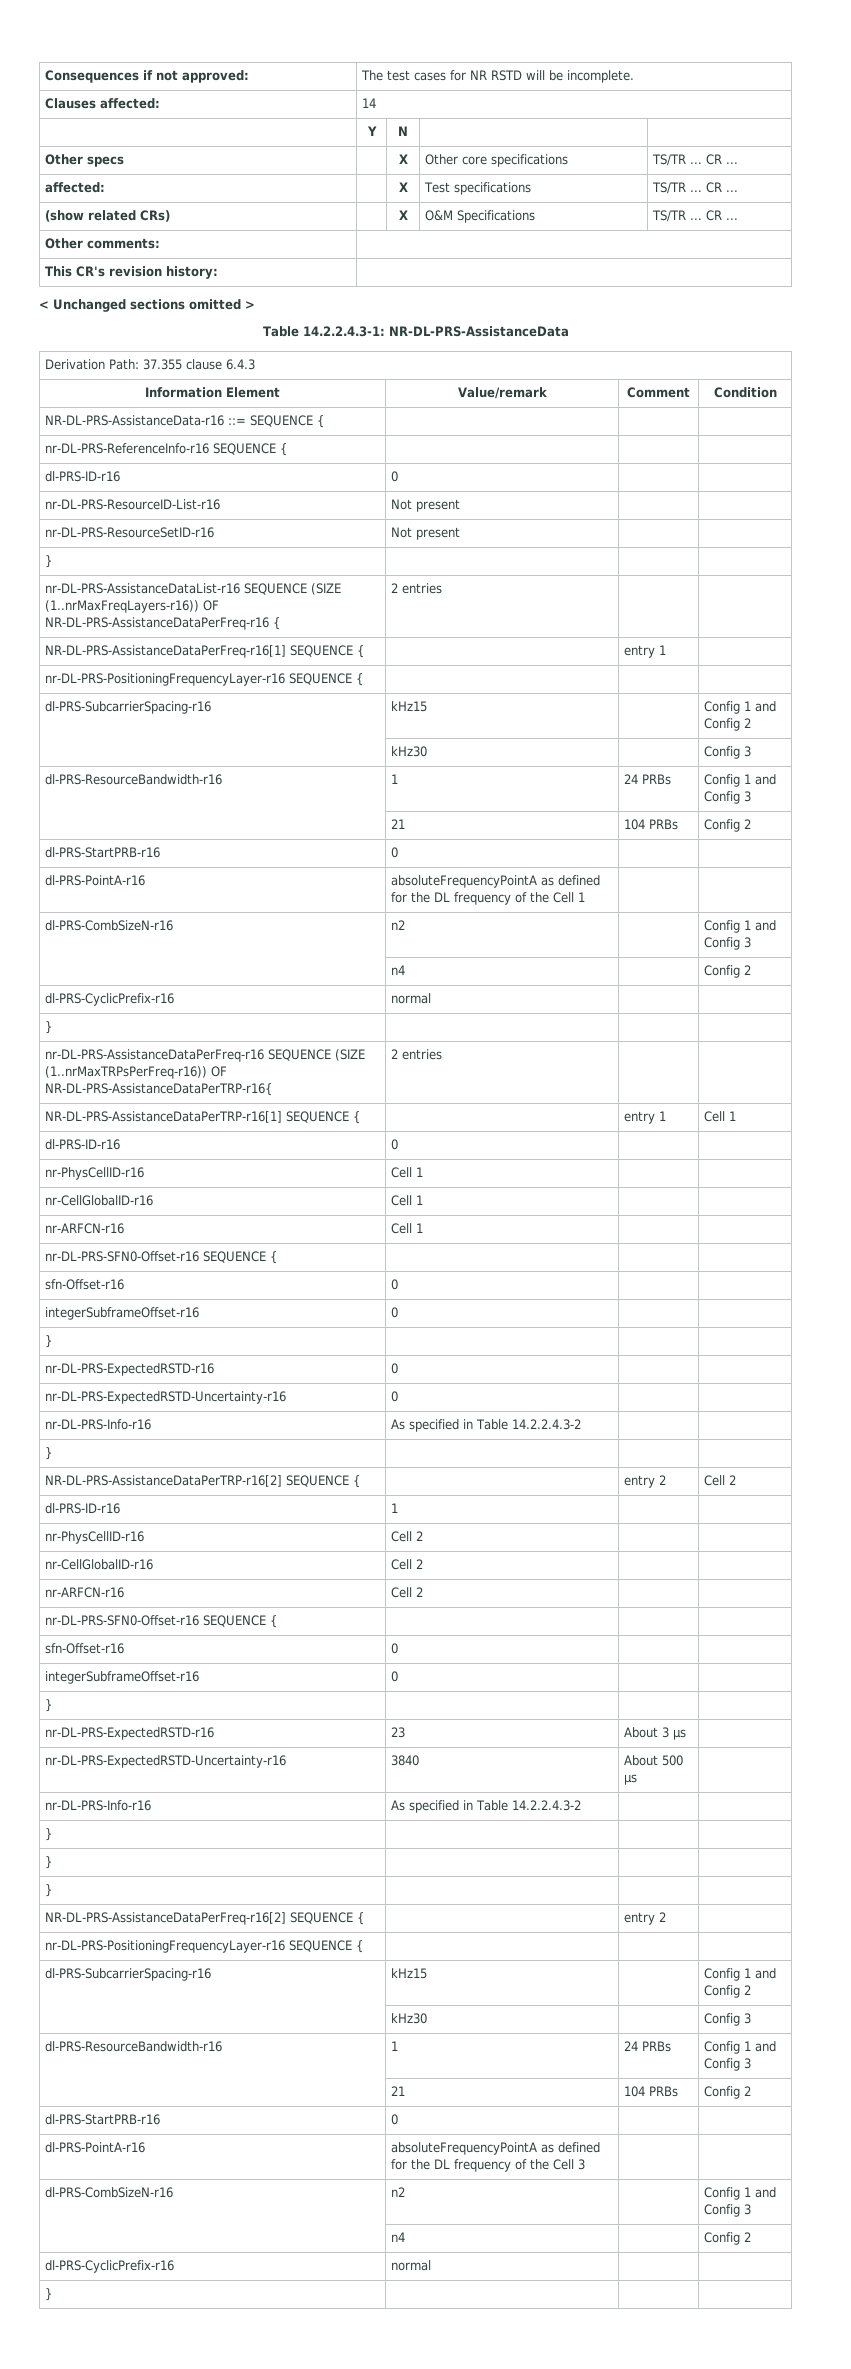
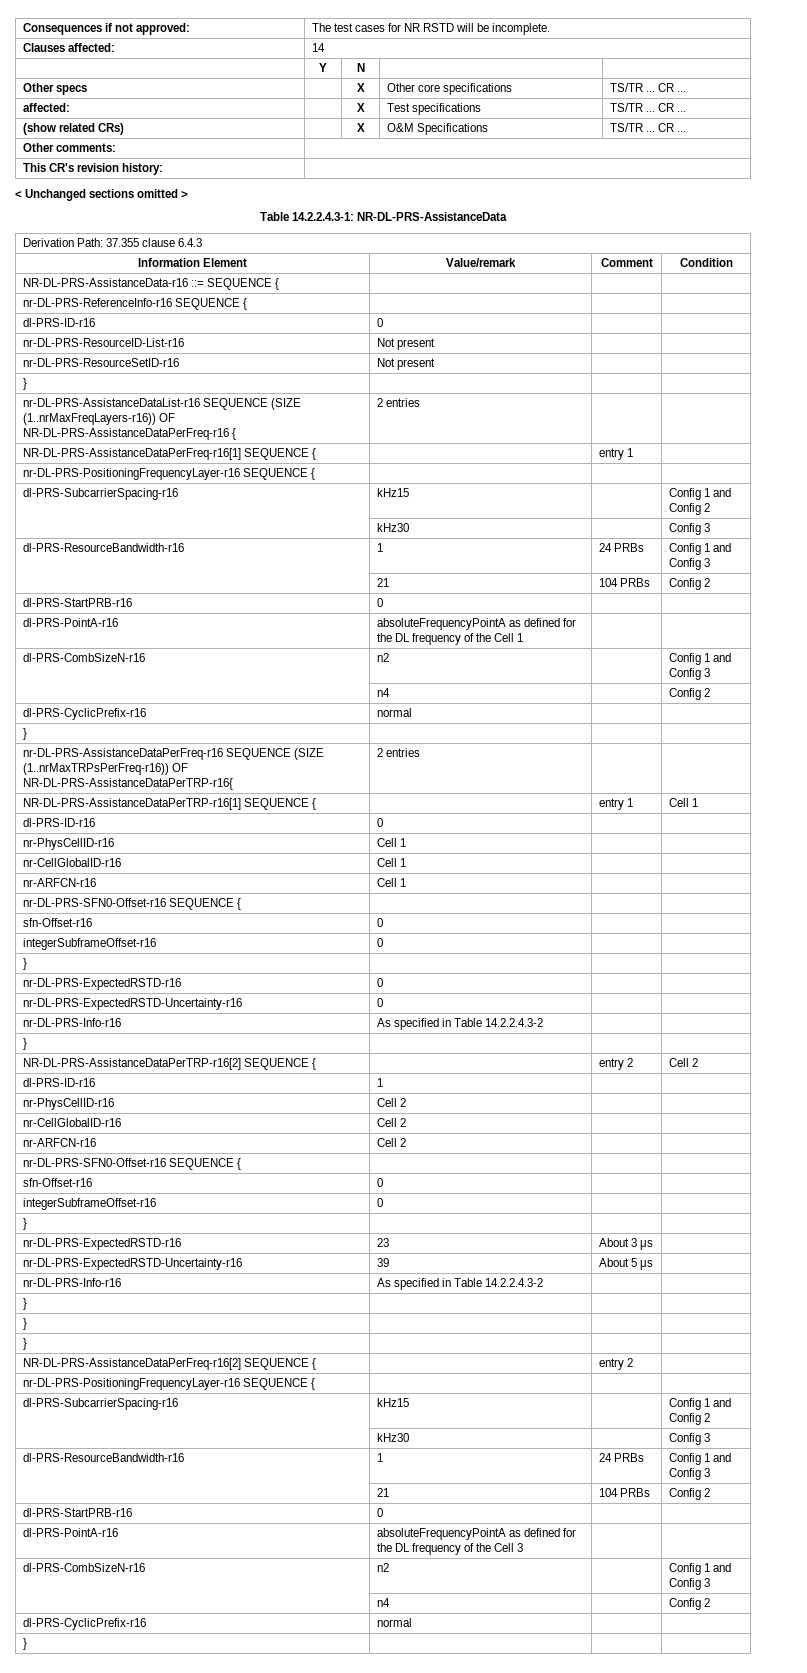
- nr-DL-PRS-ExpectedRSTD-Uncertainty-r16 | 3840 | About 500 μs |
+ nr-DL-PRS-ExpectedRSTD-Uncertainty-r16 | 39 | About 5 μs |

